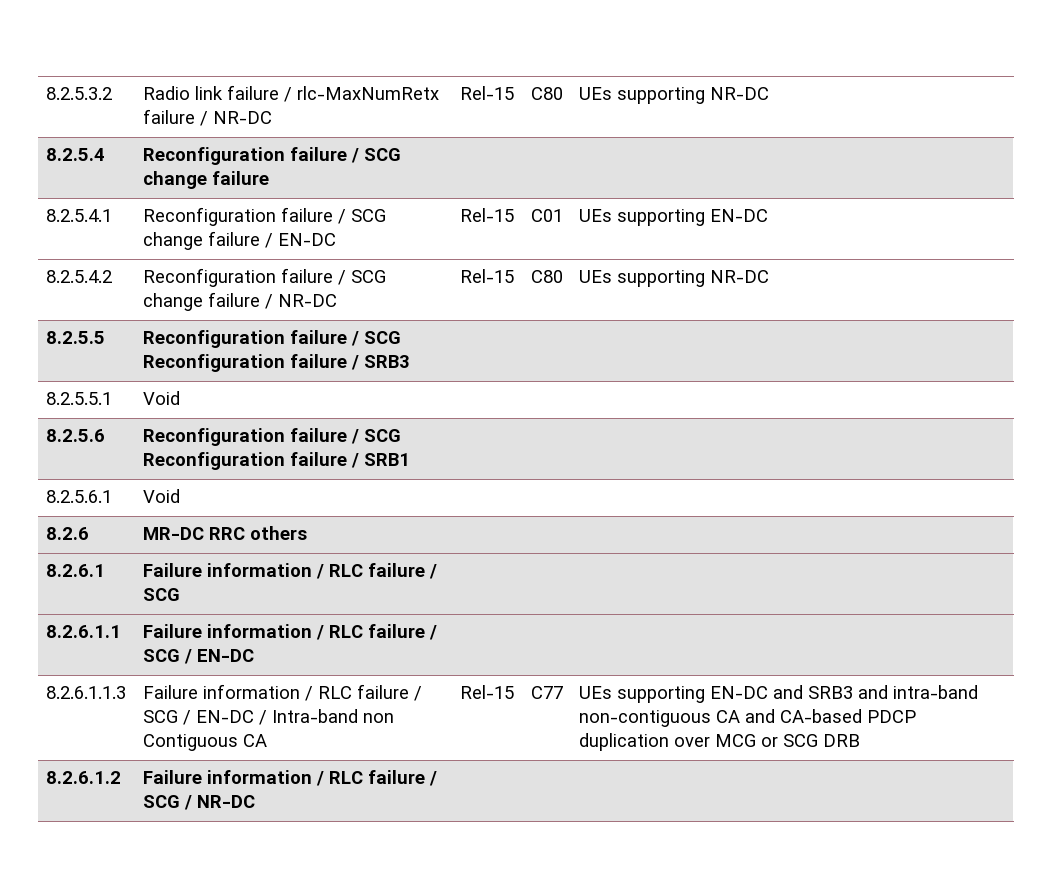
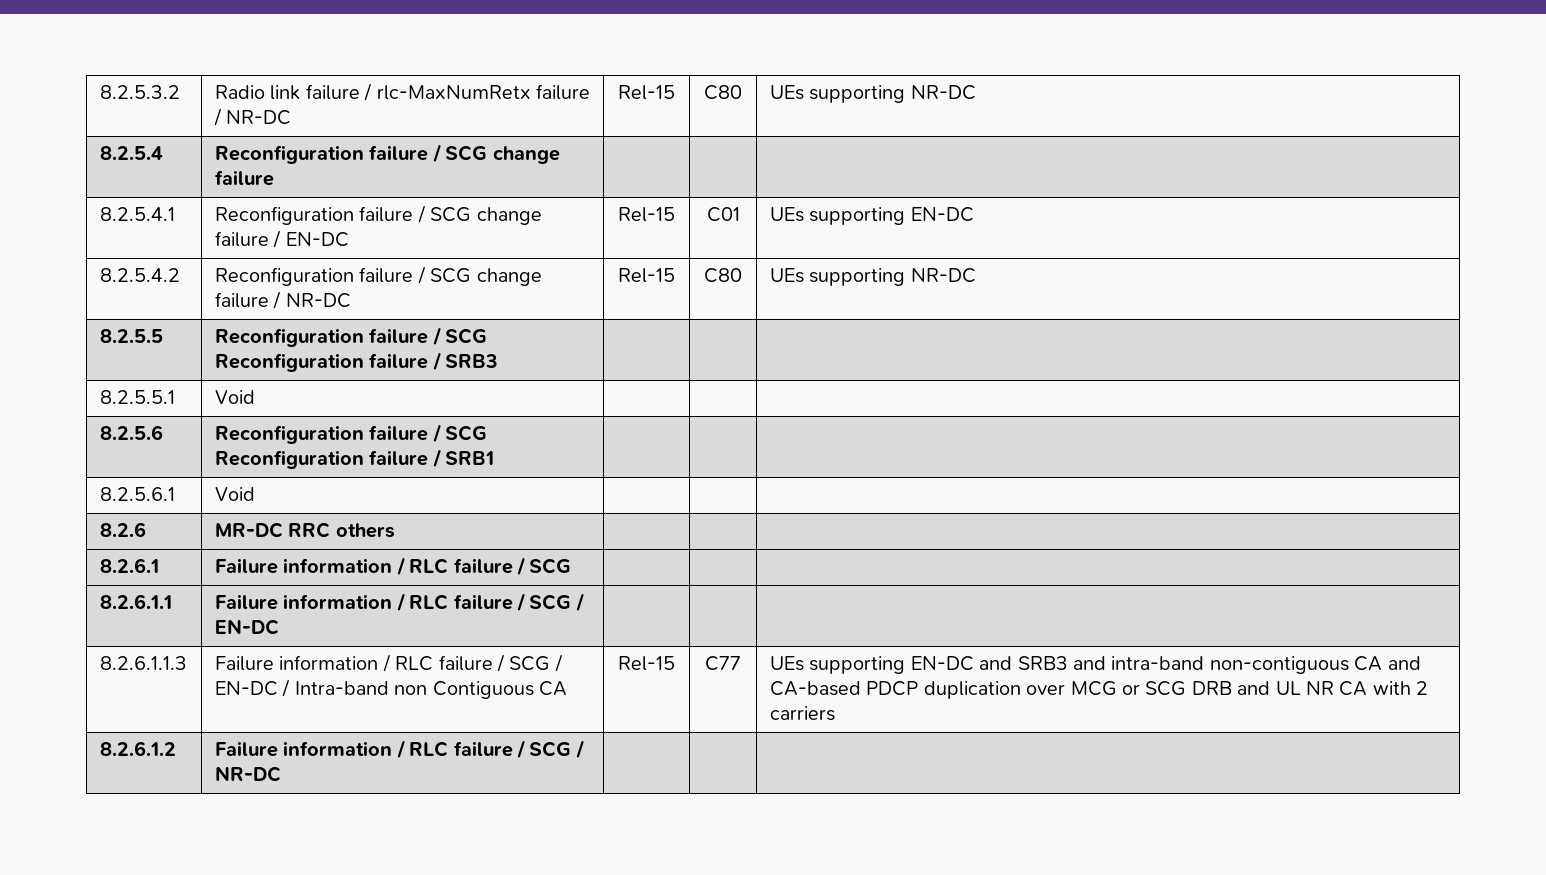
- UEs supporting EN-DC and SRB3 and intra-band non-contiguous CA and CA-based PDCP duplication over MCG or SCG DRB
+ UEs supporting EN-DC and SRB3 and intra-band non-contiguous CA and CA-based PDCP duplication over MCG or SCG DRB and UL NR CA with 2 carriers

